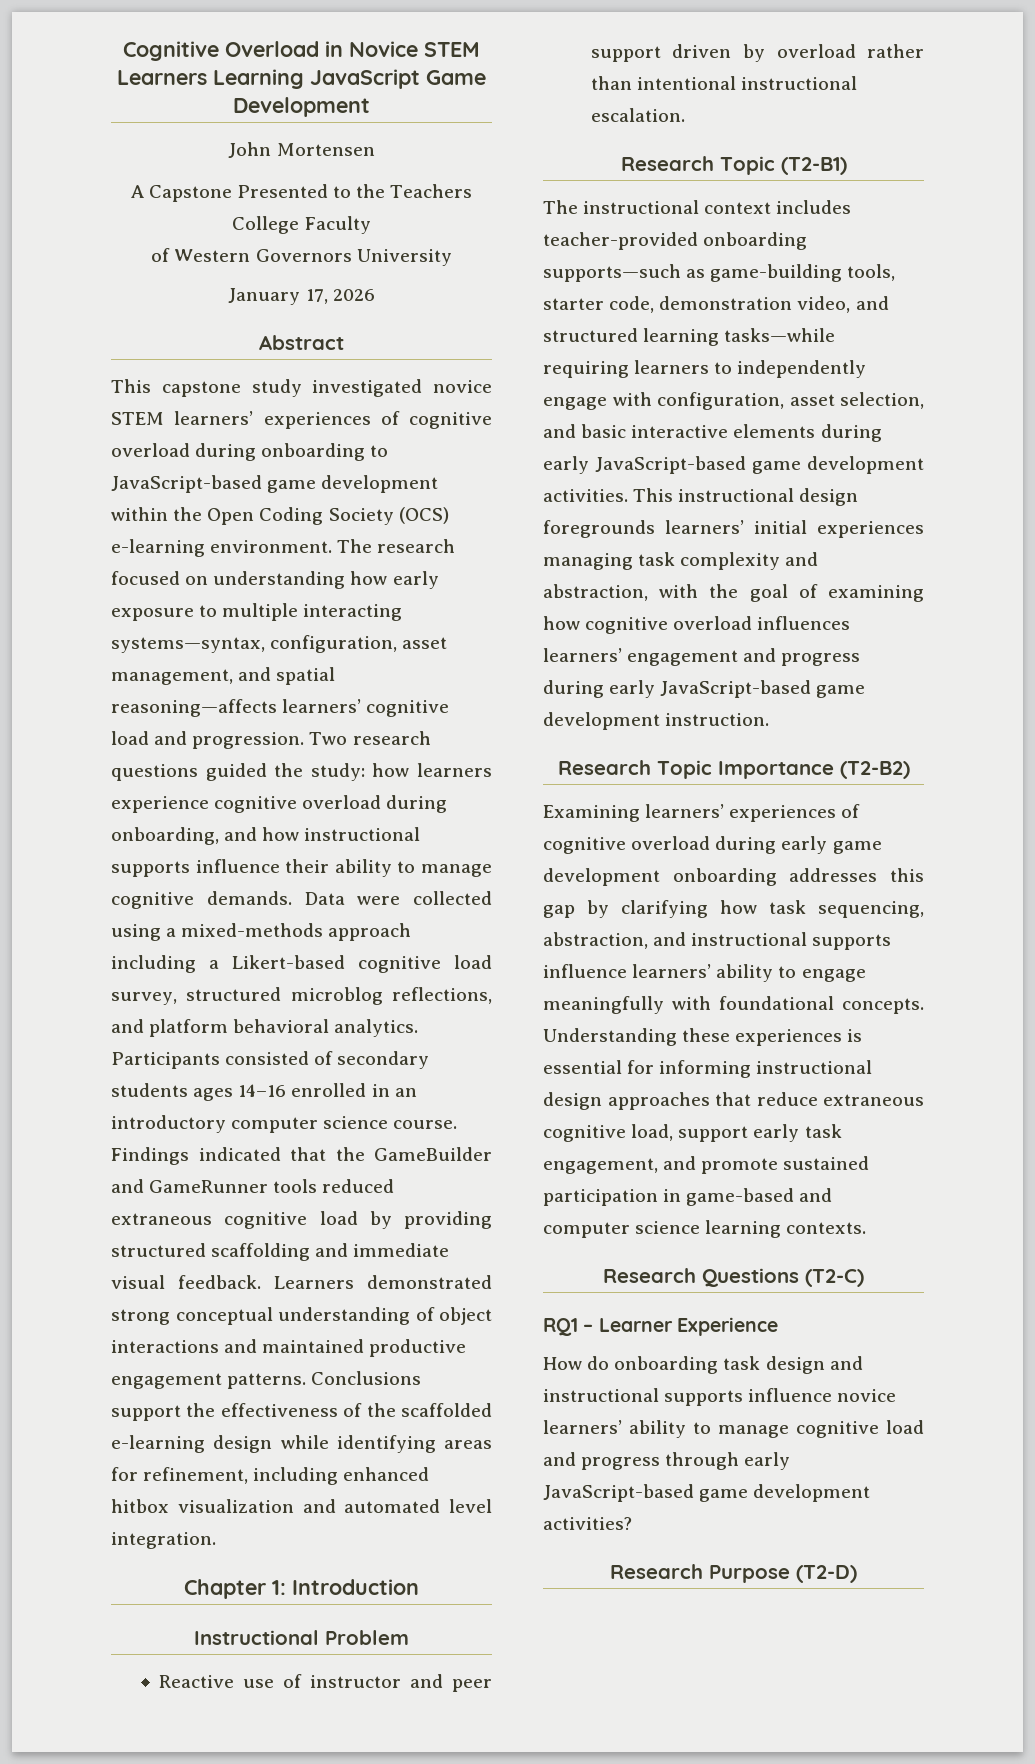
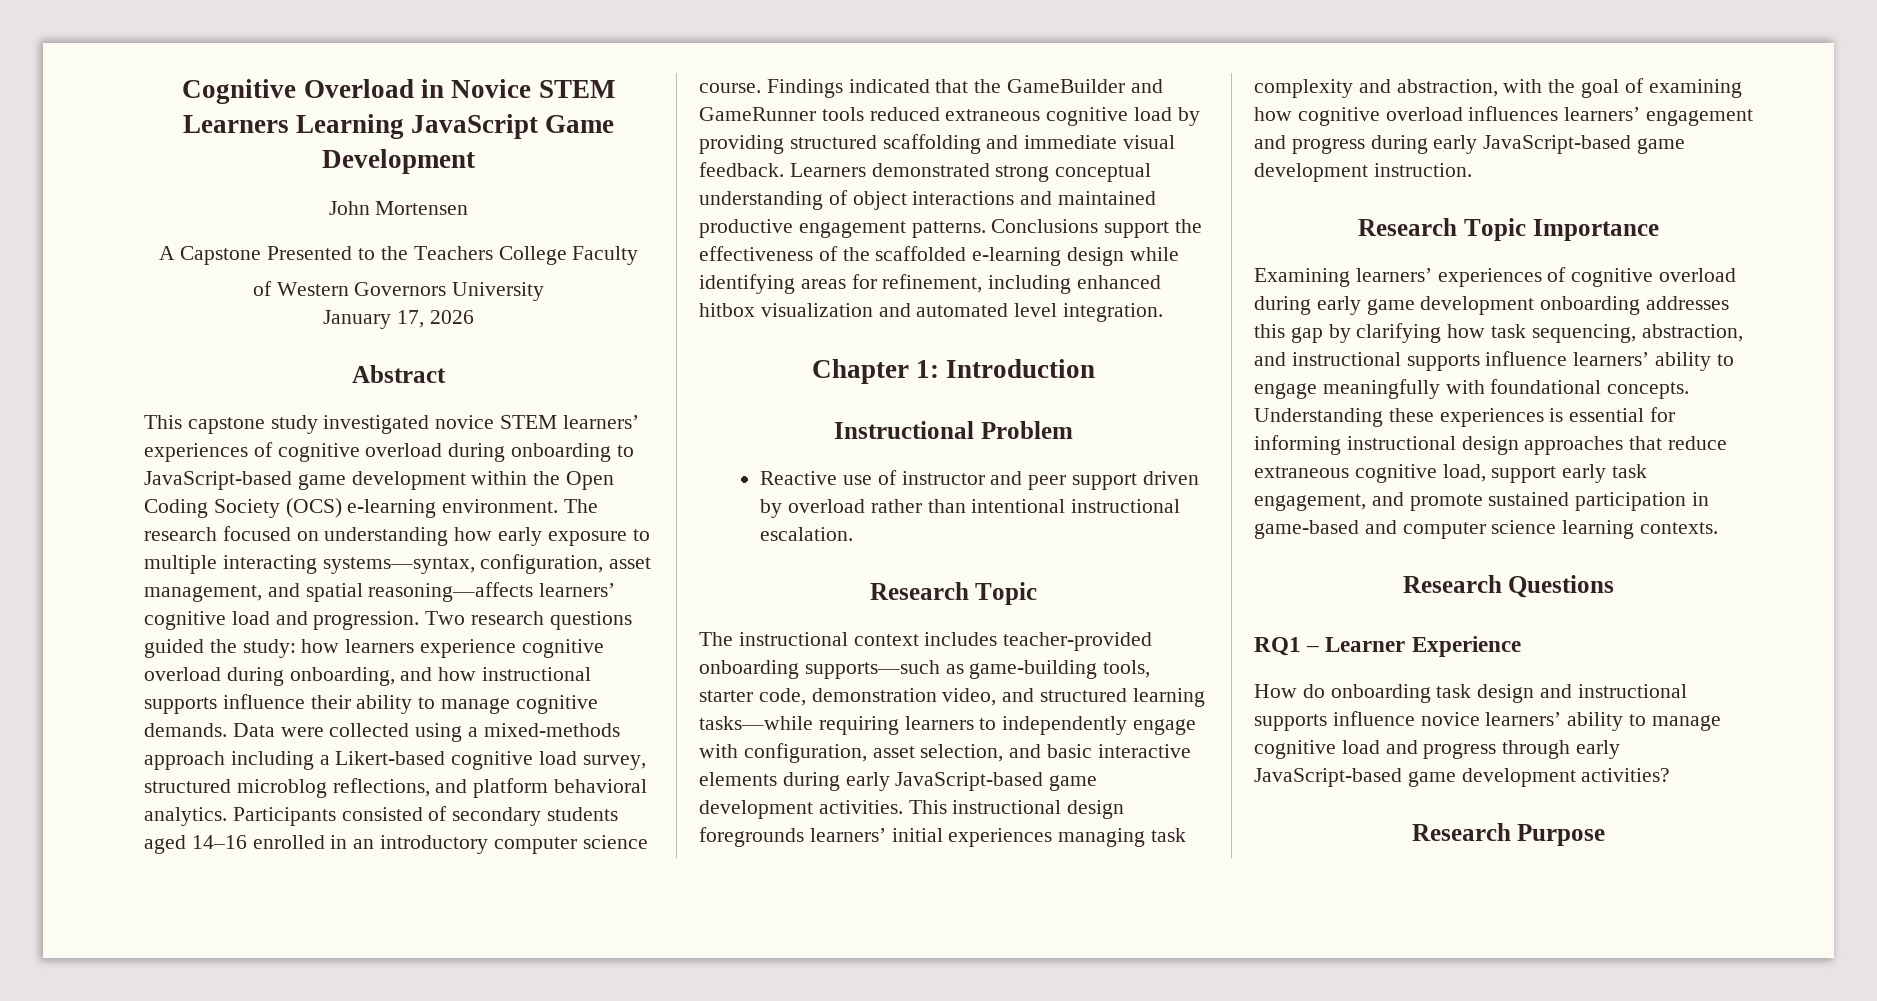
- Participants consisted of secondary students ages 14–16 enrolled in an introductory computer science course.
+ Participants consisted of secondary students aged 14–16 enrolled in an introductory computer science course.
  Reactive use of instructor and peer support driven by overload rather than intentional instructional escalation.
- Research Topic (T2-B1)
+ Research Topic
- Research Topic Importance (T2-B2)
+ Research Topic Importance
- Research Questions (T2-C)
+ Research Questions
- Research Purpose (T2-D)
+ Research Purpose

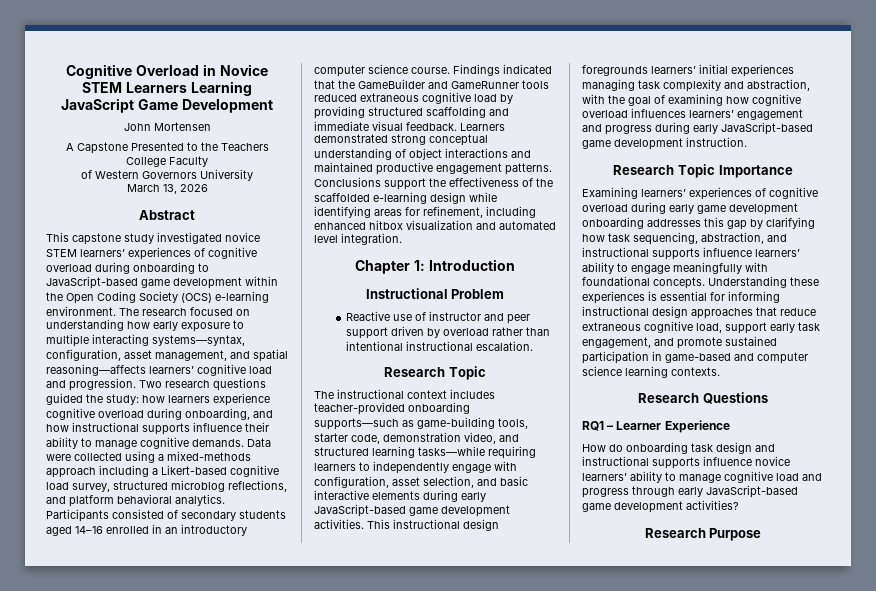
- January 17, 2026
+ March 13, 2026

